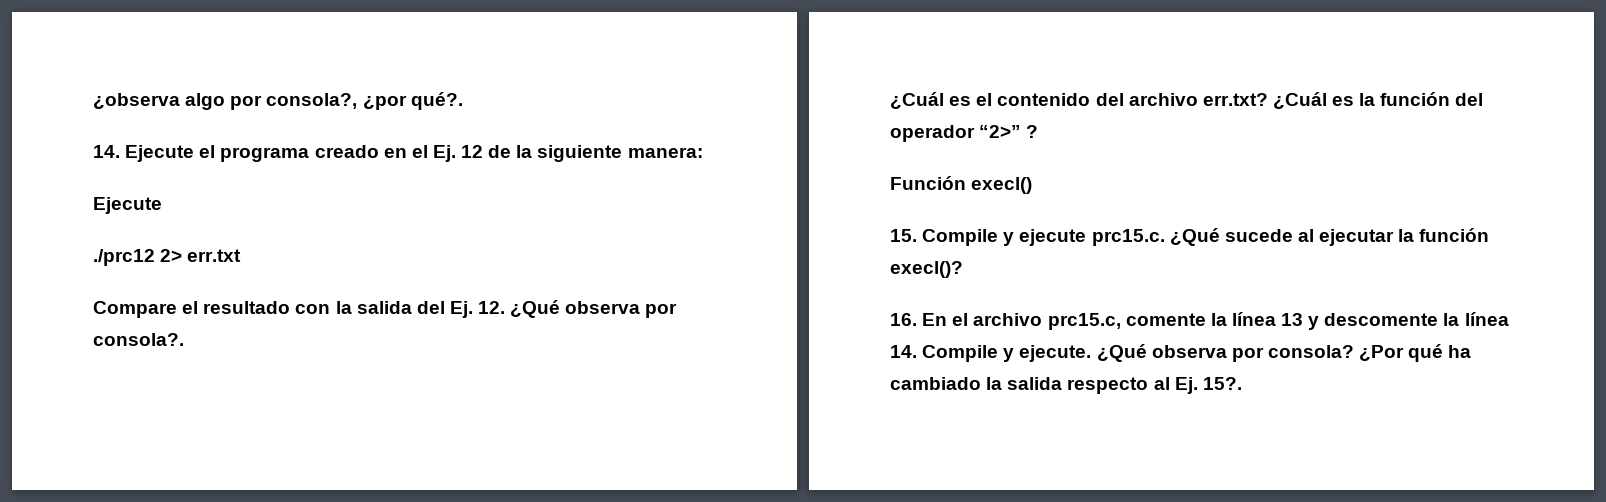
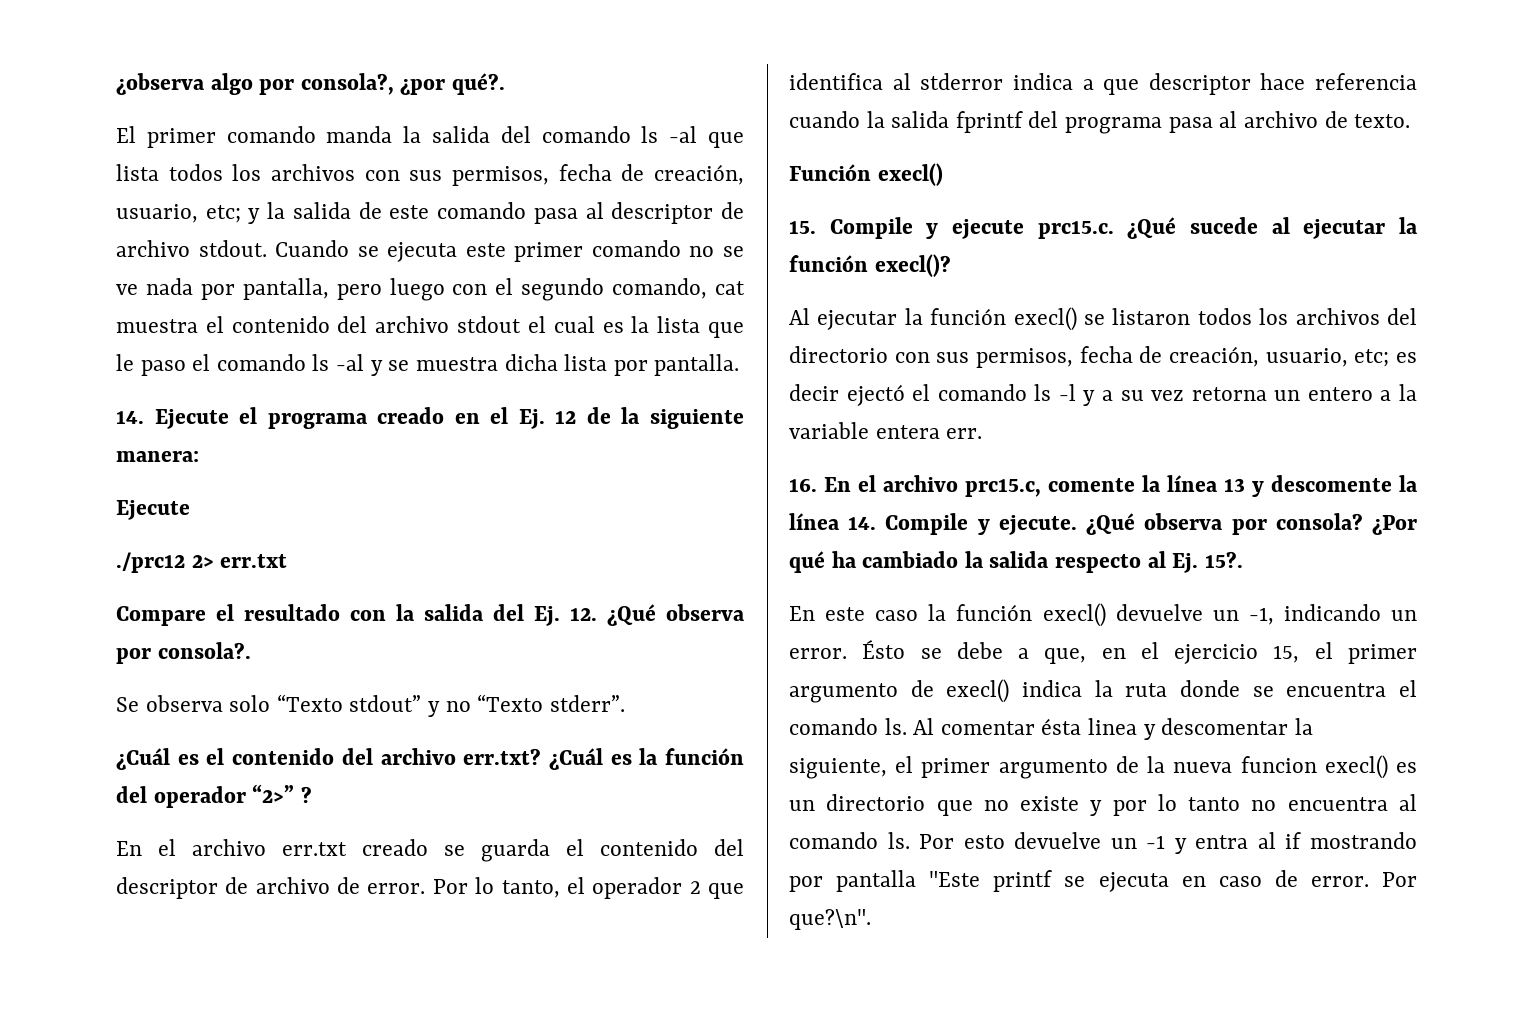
+ El primer comando manda la salida del comando ls -al que lista todos los archivos con sus permisos, fecha de creación, usuario, etc; y la salida de este comando pasa al descriptor de archivo stdout. Cuando se ejecuta este primer comando no se ve nada por pantalla, pero luego con el segundo comando, cat muestra el contenido del archivo stdout el cual es la lista que le paso el comando ls -al y se muestra dicha lista por pantalla.
+ Se observa solo “Texto stdout” y no “Texto stderr”.
+ En el archivo err.txt creado se guarda el contenido del descriptor de archivo de error. Por lo tanto, el operador 2 que identifica al stderror indica a que descriptor hace referencia cuando la salida fprintf del programa pasa al archivo de texto.
+ Al ejecutar la función execl() se listaron todos los archivos del directorio con sus permisos, fecha de creación, usuario, etc; es decir ejectó el comando ls -l y a su vez retorna un entero a la variable entera err.
+ En este caso la función execl() devuelve un -1, indicando un error. Ésto se debe a que, en el ejercicio 15, el primer argumento de execl() indica la ruta donde se encuentra el comando ls. Al comentar ésta linea y descomentar la siguiente, el primer argumento de la nueva funcion execl() es un directorio que no existe y por lo tanto no encuentra al comando ls. Por esto devuelve un -1 y entra al if mostrando por pantalla "Este printf se ejecuta en caso de error. Por que?\n".

